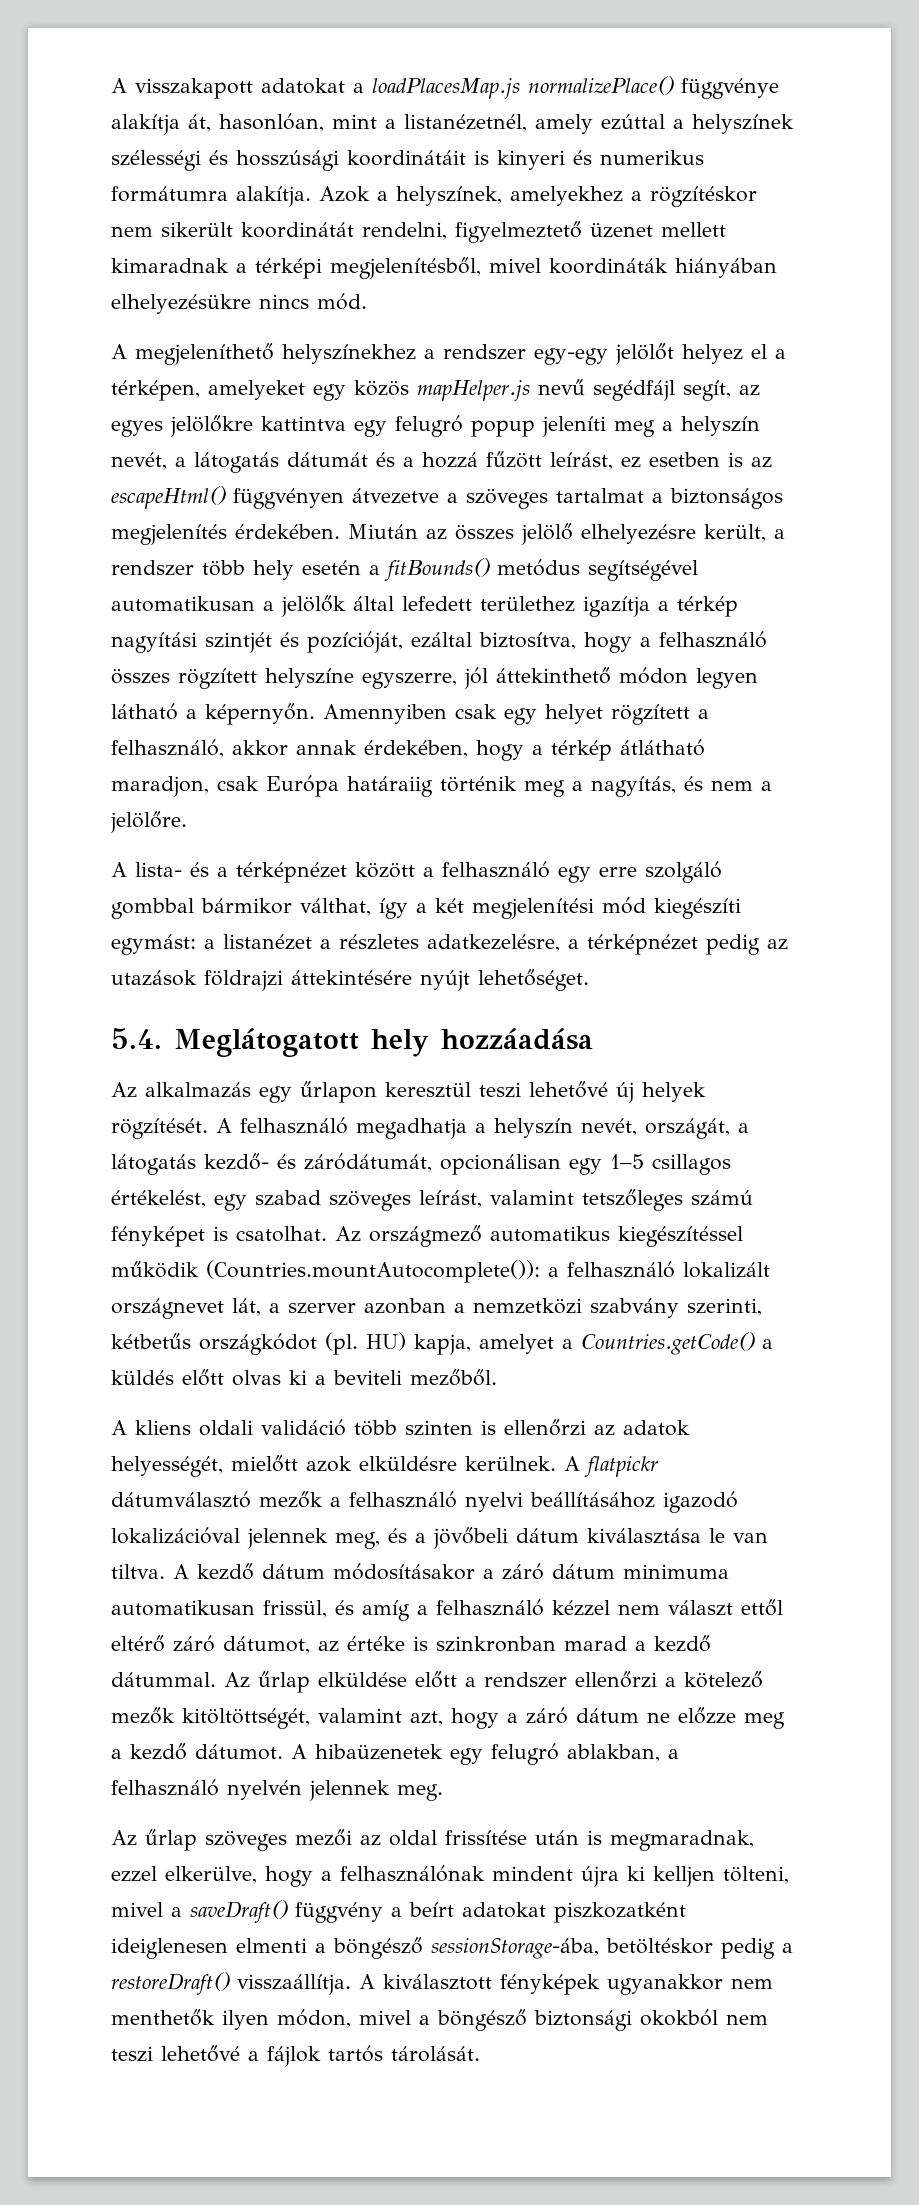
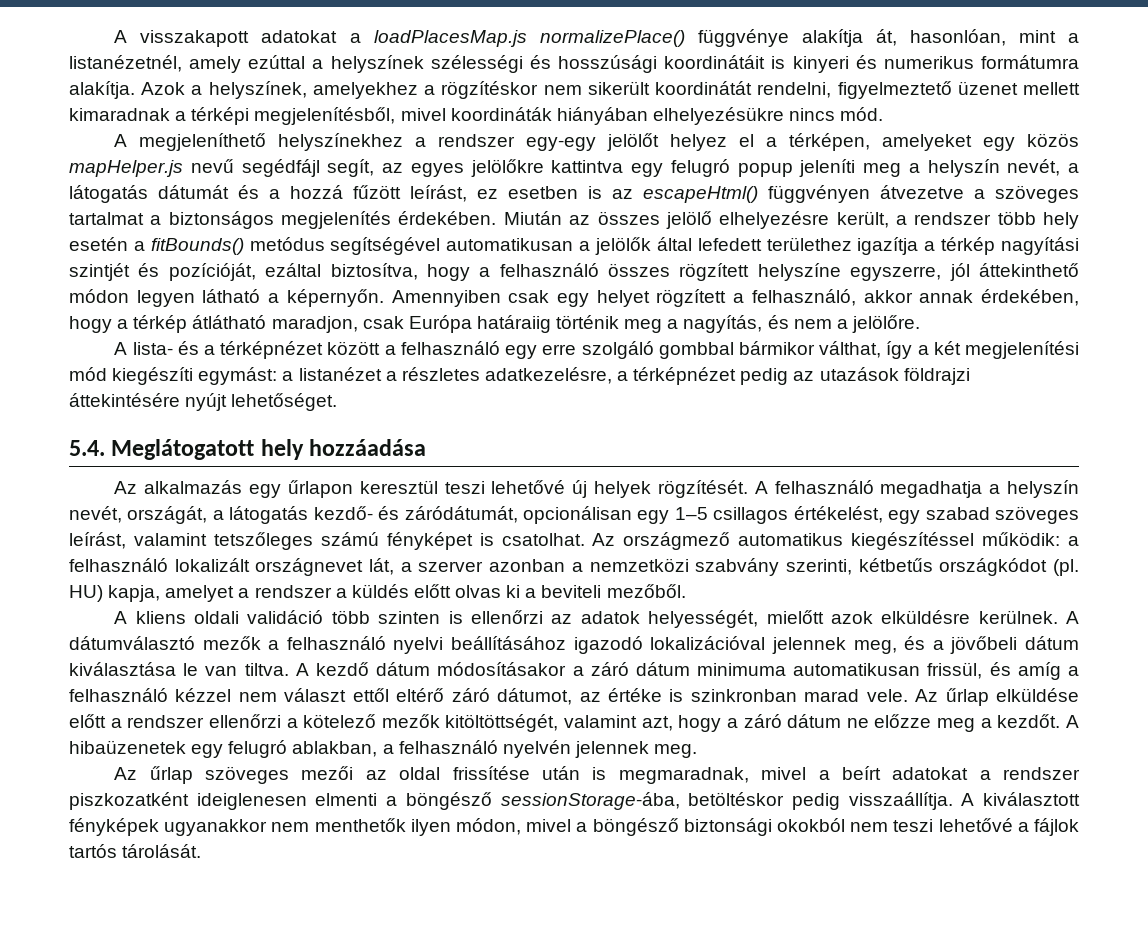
- Az országmező automatikus kiegészítéssel működik (Countries.mountAutocomplete()): a felhasználó lokalizált országnevet lát, a szerver azonban a nemzetközi szabvány szerinti, kétbetűs országkódot (pl.
+ Az országmező automatikus kiegészítéssel működik: a felhasználó lokalizált országnevet lát, a szerver azonban a nemzetközi szabvány szerinti, kétbetűs országkódot (pl.
- HU) kapja, amelyet a Countries.getCode() a küldés előtt olvas ki a beviteli mezőből.
+ HU) kapja, amelyet a rendszer a küldés előtt olvas ki a beviteli mezőből.
- A flatpickr dátumválasztó mezők a felhasználó nyelvi beállításához igazodó lokalizációval jelennek meg, és a jövőbeli dátum kiválasztása le van tiltva.
+ A dátumválasztó mezők a felhasználó nyelvi beállításához igazodó lokalizációval jelennek meg, és a jövőbeli dátum kiválasztása le van tiltva.
- A kezdő dátum módosításakor a záró dátum minimuma automatikusan frissül, és amíg a felhasználó kézzel nem választ ettől eltérő záró dátumot, az értéke is szinkronban marad a kezdő dátummal.
+ A kezdő dátum módosításakor a záró dátum minimuma automatikusan frissül, és amíg a felhasználó kézzel nem választ ettől eltérő záró dátumot, az értéke is szinkronban marad vele.
- Az űrlap elküldése előtt a rendszer ellenőrzi a kötelező mezők kitöltöttségét, valamint azt, hogy a záró dátum ne előzze meg a kezdő dátumot.
+ Az űrlap elküldése előtt a rendszer ellenőrzi a kötelező mezők kitöltöttségét, valamint azt, hogy a záró dátum ne előzze meg a kezdőt.
- Az űrlap szöveges mezői az oldal frissítése után is megmaradnak, ezzel elkerülve, hogy a felhasználónak mindent újra ki kelljen tölteni, mivel a saveDraft() függvény a beírt adatokat piszkozatként ideiglenesen elmenti a böngésző sessionStorage-ába, betöltéskor pedig a restoreDraft() visszaállítja.
+ Az űrlap szöveges mezői az oldal frissítése után is megmaradnak, mivel a beírt adatokat a rendszer piszkozatként ideiglenesen elmenti a böngésző sessionStorage-ába, betöltéskor pedig visszaállítja.

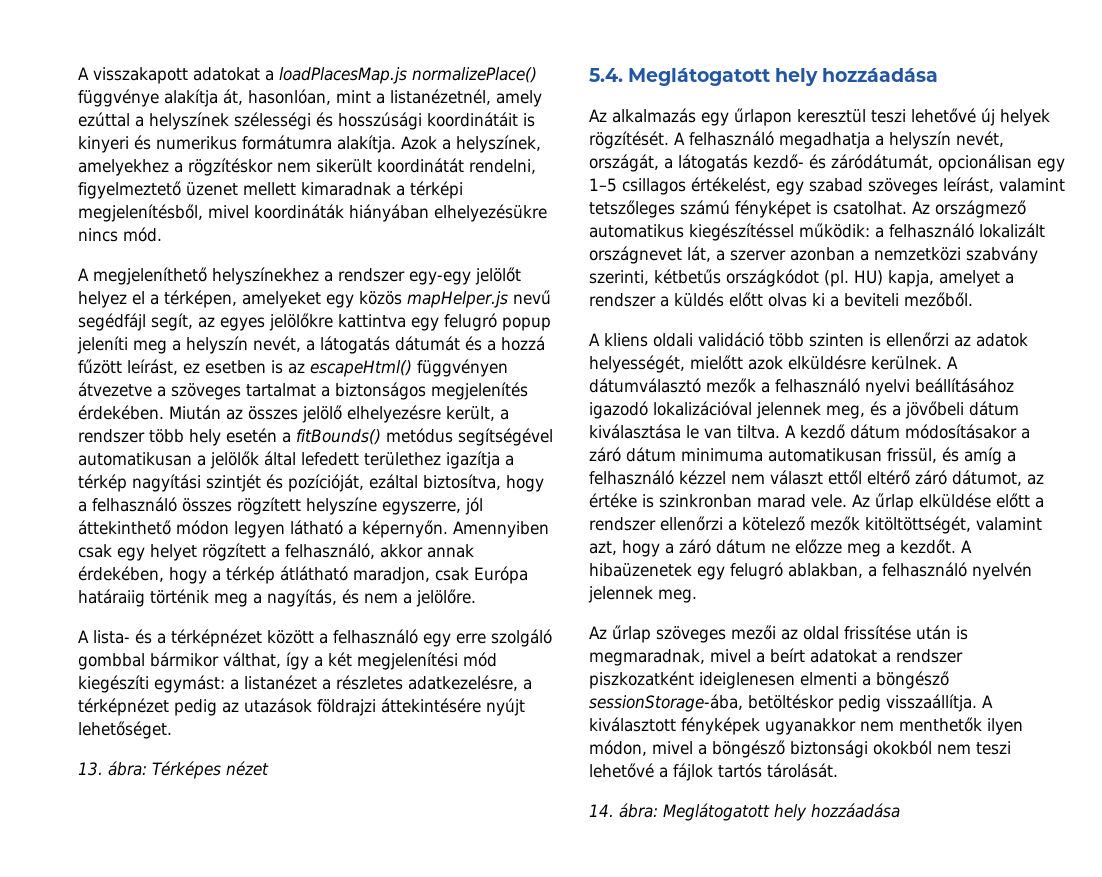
+ 13. ábra: Térképes nézet
+ 14. ábra: Meglátogatott hely hozzáadása

